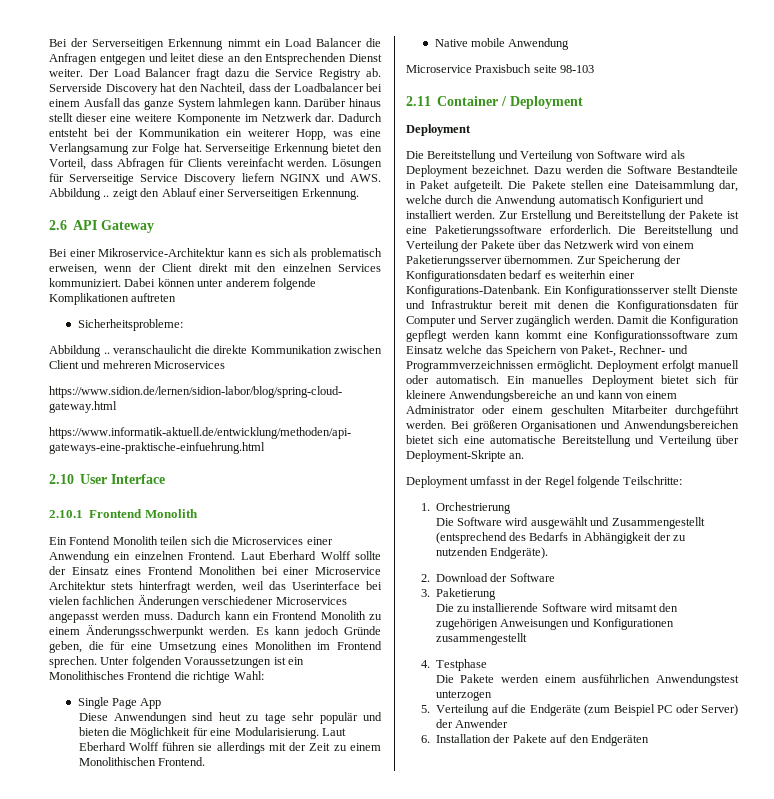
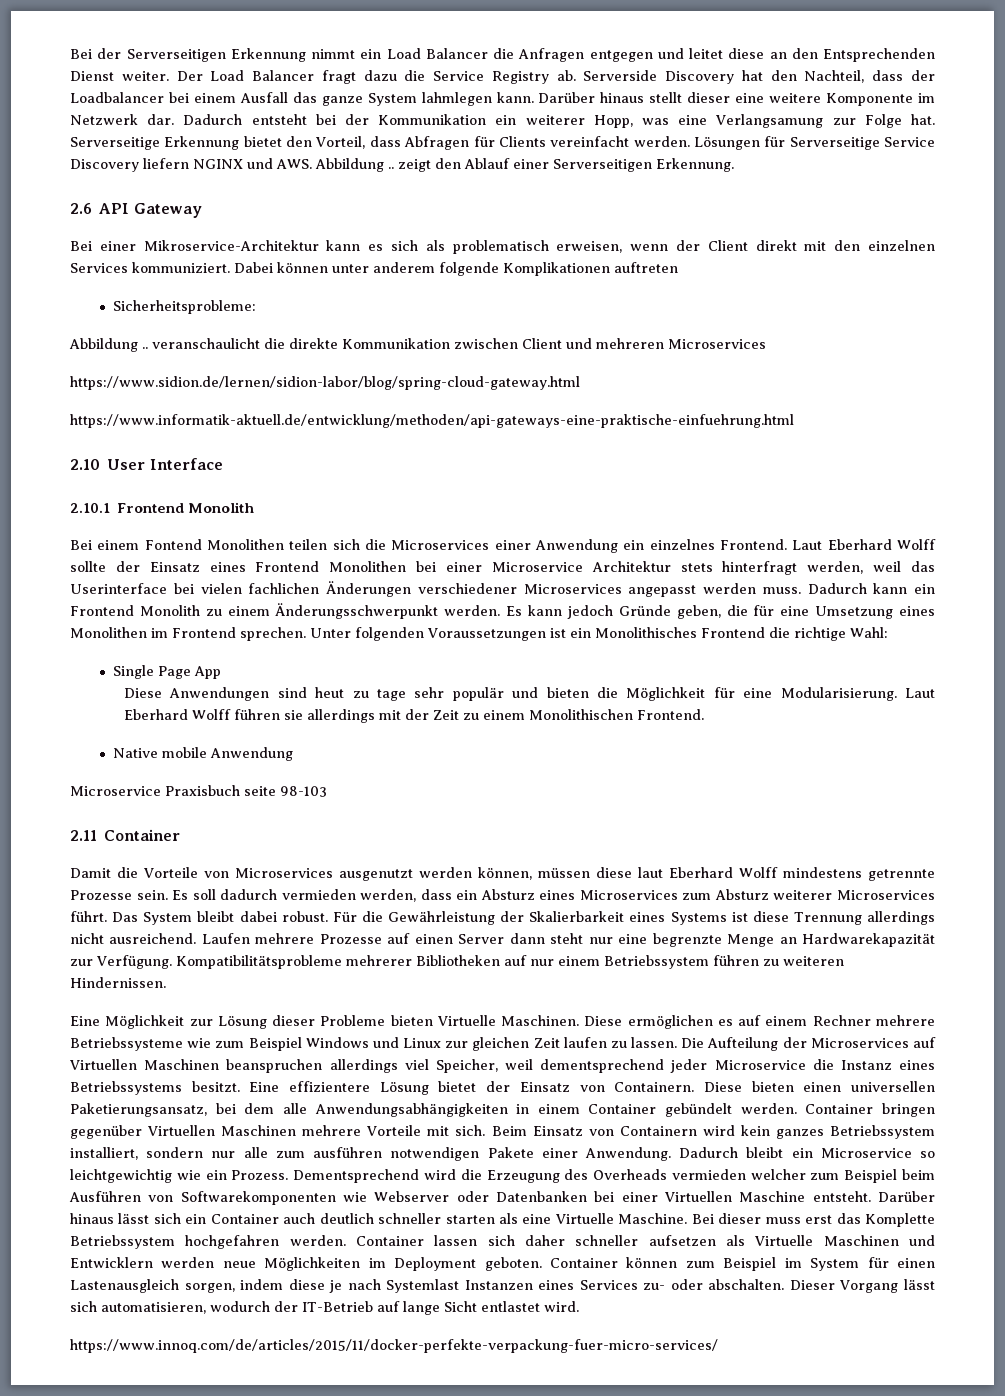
- Ein Fontend Monolith teilen sich die Microservices einer Anwendung ein einzelnen Frontend.
+ Bei einem Fontend Monolithen teilen sich die Microservices einer Anwendung ein einzelnes Frontend.
- 2.11 Container / Deployment
- Deployment
- Die Bereitstellung und Verteilung von Software wird als Deployment bezeichnet. Dazu werden die Software Bestandteile in Paket aufgeteilt. Die Pakete stellen eine Dateisammlung dar, welche durch die Anwendung automatisch Konfiguriert und installiert werden. Zur Erstellung und Bereitstellung der Pakete ist eine Paketierungssoftware erforderlich. Die Bereitstellung und Verteilung der Pakete über das Netzwerk wird von einem Paketierungsserver übernommen. Zur Speicherung der Konfigurationsdaten bedarf es weiterhin einer Konfigurations-Datenbank. Ein Konfigurationsserver stellt Dienste und Infrastruktur bereit mit denen die Konfigurationsdaten für Computer und Server zugänglich werden. Damit die Konfiguration gepflegt werden kann kommt eine Konfigurationssoftware zum Einsatz welche das Speichern von Paket-, Rechner- und Programmverzeichnissen ermöglicht. Deployment erfolgt manuell oder automatisch. Ein manuelles Deployment bietet sich für kleinere Anwendungsbereiche an und kann von einem Administrator oder einem geschulten Mitarbeiter durchgeführt werden. Bei größeren Organisationen und Anwendungsbereichen bietet sich eine automatische Bereitstellung und Verteilung über Deployment-Skripte an.
- Deployment umfasst in der Regel folgende Teilschritte:
- 1. Orchestrierung
- Die Software wird ausgewählt und Zusammengestellt (entsprechend des Bedarfs in Abhängigkeit der zu nutzenden Endgeräte).
- 2. Download der Software
- 3. Paketierung
- Die zu installierende Software wird mitsamt den zugehörigen Anweisungen und Konfigurationen zusammengestellt
- 4. Testphase
- Die Pakete werden einem ausführlichen Anwendungstest unterzogen
- 5. Verteilung auf die Endgeräte (zum Beispiel PC oder Server) der Anwender
- 6. Installation der Pakete auf den Endgeräten
+ 2.11 Container
+ Damit die Vorteile von Microservices ausgenutzt werden können, müssen diese laut Eberhard Wolff mindestens getrennte Prozesse sein. Es soll dadurch vermieden werden, dass ein Absturz eines Microservices zum Absturz weiterer Microservices führt. Das System bleibt dabei robust. Für die Gewährleistung der Skalierbarkeit eines Systems ist diese Trennung allerdings nicht ausreichend. Laufen mehrere Prozesse auf einen Server dann steht nur eine begrenzte Menge an Hardwarekapazität zur Verfügung. Kompatibilitätsprobleme mehrerer Bibliotheken auf nur einem Betriebssystem führen zu weiteren Hindernissen.
+ Eine Möglichkeit zur Lösung dieser Probleme bieten Virtuelle Maschinen. Diese ermöglichen es auf einem Rechner mehrere Betriebssysteme wie zum Beispiel Windows und Linux zur gleichen Zeit laufen zu lassen. Die Aufteilung der Microservices auf Virtuellen Maschinen beanspruchen allerdings viel Speicher, weil dementsprechend jeder Microservice die Instanz eines Betriebssystems besitzt. Eine effizientere Lösung bietet der Einsatz von Containern. Diese bieten einen universellen Paketierungsansatz, bei dem alle Anwendungsabhängigkeiten in einem Container gebündelt werden. Container bringen gegenüber Virtuellen Maschinen mehrere Vorteile mit sich. Beim Einsatz von Containern wird kein ganzes Betriebssystem installiert, sondern nur alle zum ausführen notwendigen Pakete einer Anwendung. Dadurch bleibt ein Microservice so leichtgewichtig wie ein Prozess. Dementsprechend wird die Erzeugung des Overheads vermieden welcher zum Beispiel beim Ausführen von Softwarekomponenten wie Webserver oder Datenbanken bei einer Virtuellen Maschine entsteht. Darüber hinaus lässt sich ein Container auch deutlich schneller starten als eine Virtuelle Maschine. Bei dieser muss erst das Komplette Betriebssystem hochgefahren werden. Container lassen sich daher schneller aufsetzen als Virtuelle Maschinen und Entwicklern werden neue Möglichkeiten im Deployment geboten. Container können zum Beispiel im System für einen Lastenausgleich sorgen, indem diese je nach Systemlast Instanzen eines Services zu- oder abschalten. Dieser Vorgang lässt sich automatisieren, wodurch der IT-Betrieb auf lange Sicht entlastet wird.
+ https://www.innoq.com/de/articles/2015/11/docker-perfekte-verpackung-fuer-micro-services/

